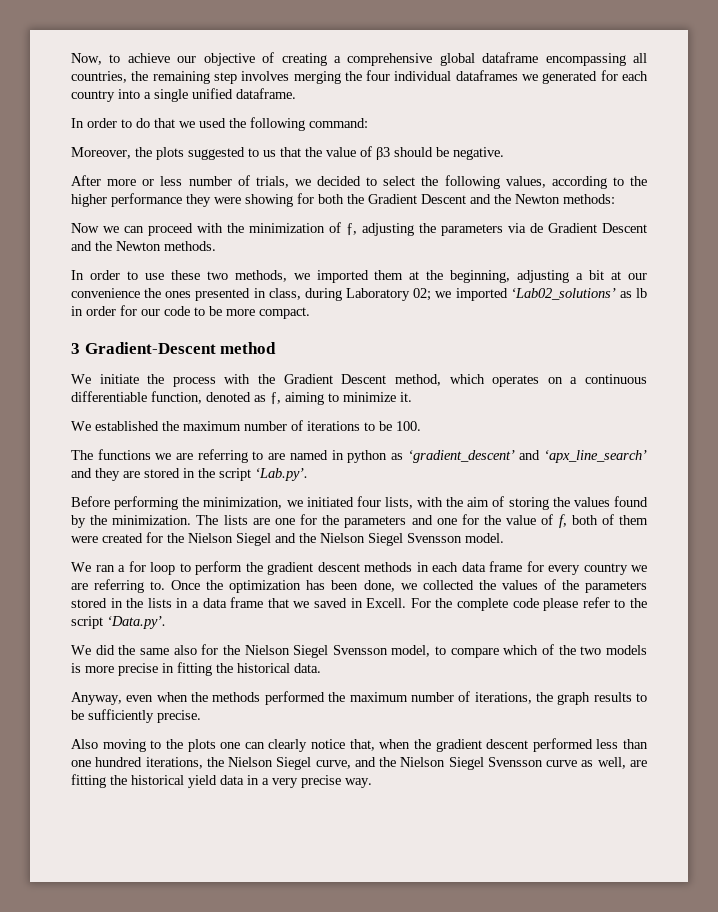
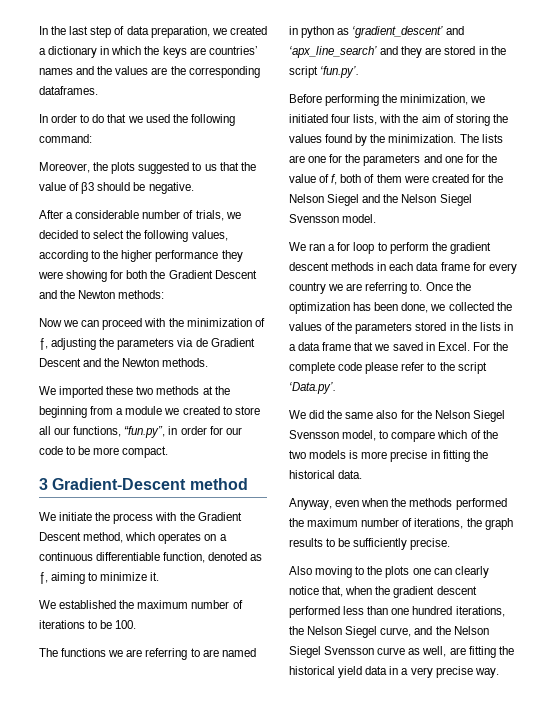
- Now, to achieve our objective of creating a comprehensive global dataframe encompassing all countries, the remaining step involves merging the four individual dataframes we generated for each country into a single unified dataframe.
+ In the last step of data preparation, we created a dictionary in which the keys are countries’ names and the values are the corresponding dataframes.
- After more or less number of trials, we decided to select the following values, according to the higher performance they were showing for both the Gradient Descent and the Newton methods:
+ After a considerable number of trials, we decided to select the following values, according to the higher performance they were showing for both the Gradient Descent and the Newton methods:
- In order to use these two methods, we imported them at the beginning, adjusting a bit at our convenience the ones presented in class, during Laboratory 02; we imported ‘Lab02_solutions’ as lb in order for our code to be more compact.
+ We imported these two methods at the beginning from a module we created to store all our functions, “fun.py”, in order for our code to be more compact.
- The functions we are referring to are named in python as ‘gradient_descent’ and ‘apx_line_search’ and they are stored in the script ‘Lab.py’.
+ The functions we are referring to are named in python as ‘gradient_descent’ and ‘apx_line_search’ and they are stored in the script ‘fun.py’.
- The lists are one for the parameters and one for the value of f, both of them were created for the Nielson Siegel and the Nielson Siegel Svensson model.
+ The lists are one for the parameters and one for the value of f, both of them were created for the Nelson Siegel and the Nelson Siegel Svensson model.
- Once the optimization has been done, we collected the values of the parameters stored in the lists in a data frame that we saved in Excell.
+ Once the optimization has been done, we collected the values of the parameters stored in the lists in a data frame that we saved in Excel.
- We did the same also for the Nielson Siegel Svensson model, to compare which of the two models is more precise in fitting the historical data.
+ We did the same also for the Nelson Siegel Svensson model, to compare which of the two models is more precise in fitting the historical data.
- Also moving to the plots one can clearly notice that, when the gradient descent performed less than one hundred iterations, the Nielson Siegel curve, and the Nielson Siegel Svensson curve as well, are fitting the historical yield data in a very precise way.
+ Also moving to the plots one can clearly notice that, when the gradient descent performed less than one hundred iterations, the Nelson Siegel curve, and the Nelson Siegel Svensson curve as well, are fitting the historical yield data in a very precise way.

